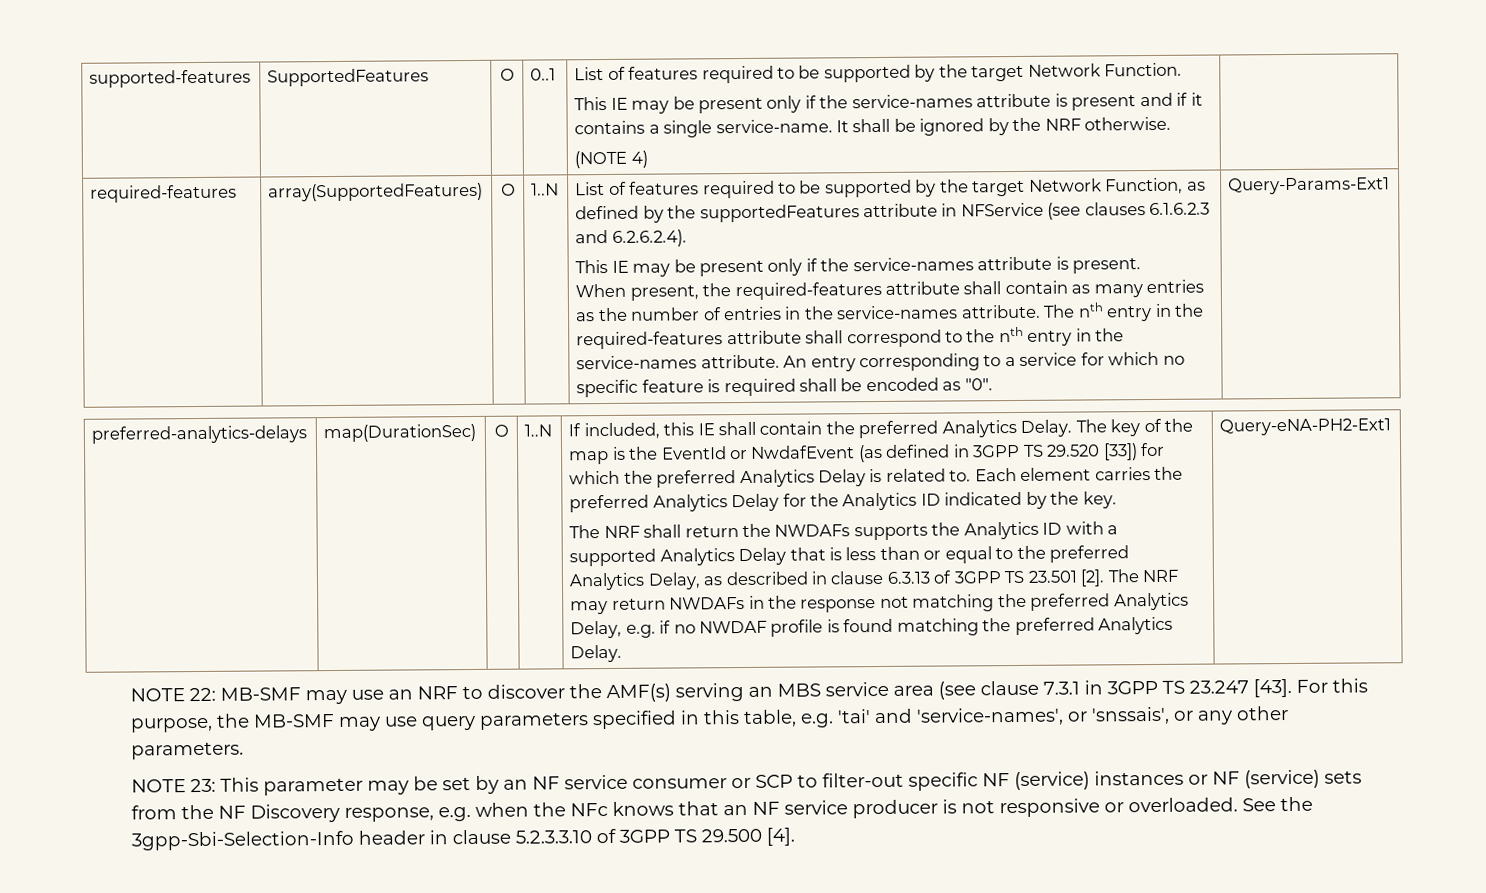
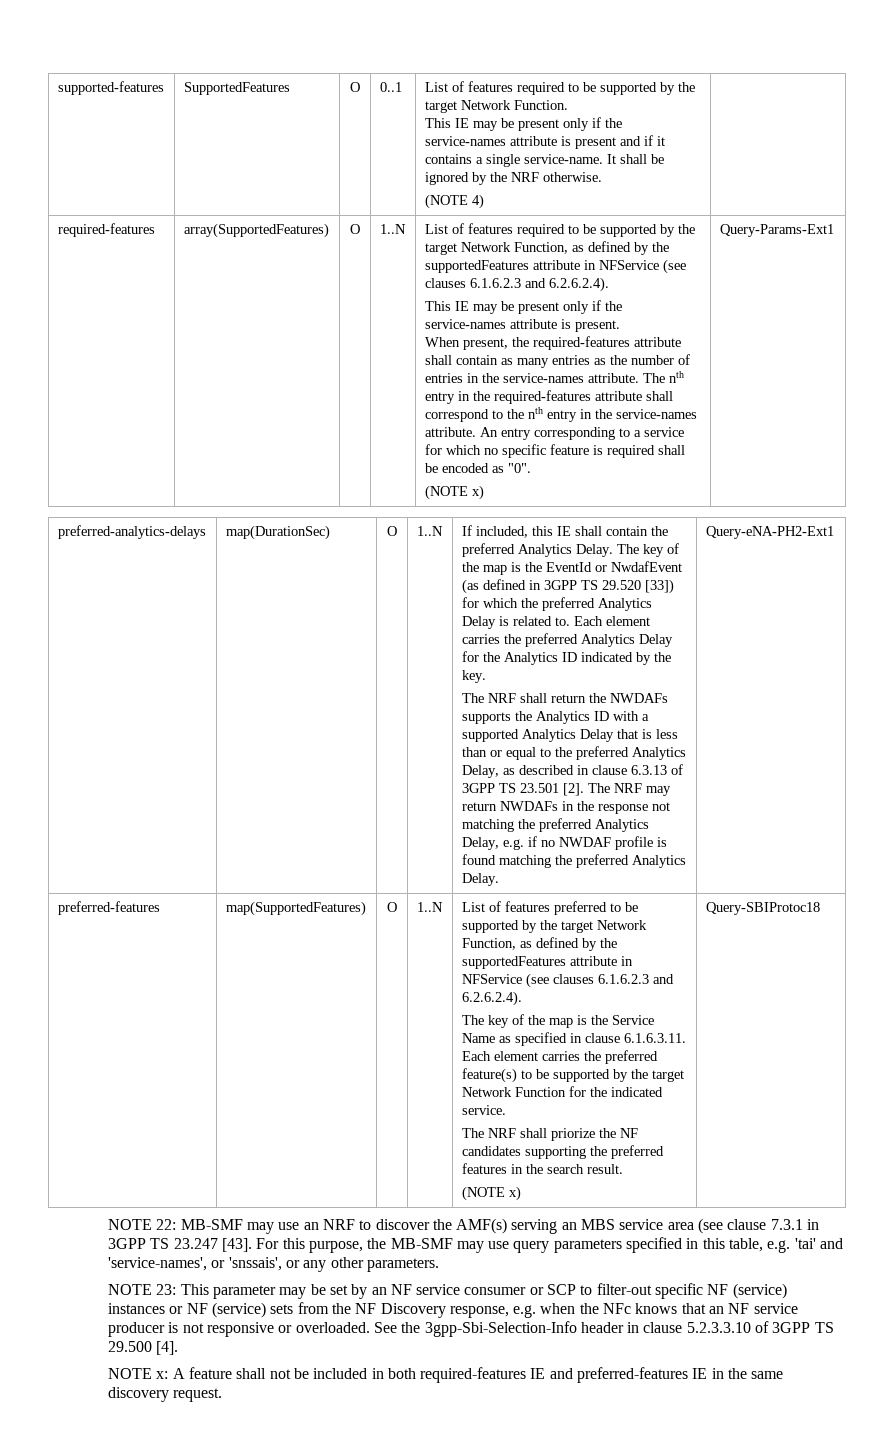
  An entry corresponding to a service for which no specific feature is required shall be encoded as "0".
+ (NOTE x)
+ preferred-features | map(SupportedFeatures) | O | 1..N | List of features preferred to be supported by the target Network Function, as defined by the supportedFeatures attribute in NFService (see clauses 6.1.6.2.3 and 6.2.6.2.4).
+ The key of the map is the Service Name as specified in clause 6.1.6.3.11. Each element carries the preferred feature(s) to be supported by the target Network Function for the indicated service.
+ The NRF shall priorize the NF candidates supporting the preferred features in the search result.
+ (NOTE x) | Query-SBIProtoc18
+ NOTE x: A feature shall not be included in both required-features IE and preferred-features IE in the same discovery request.

